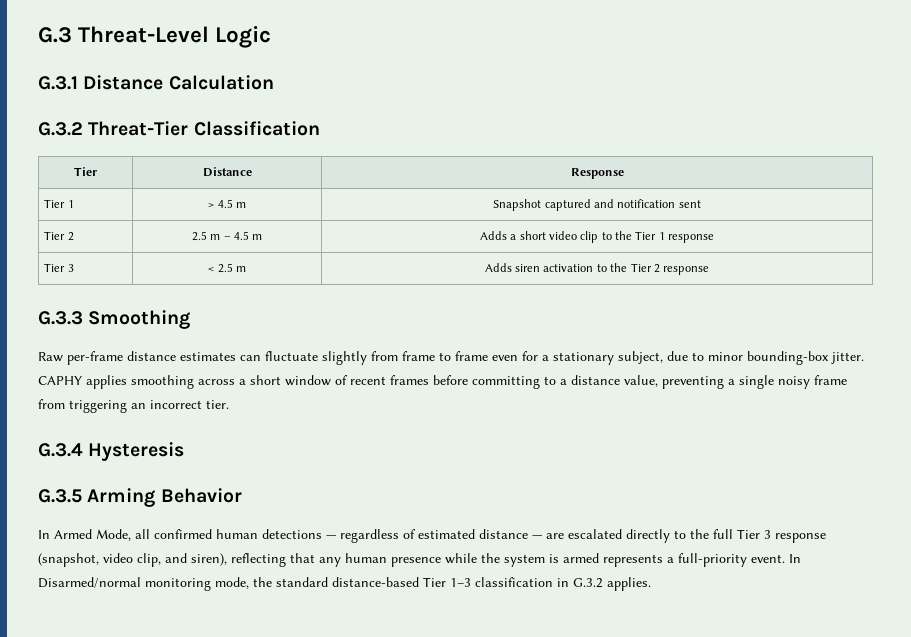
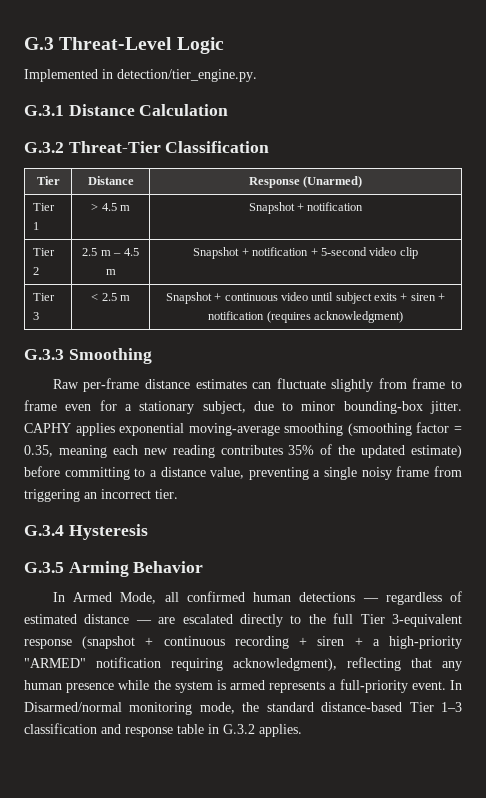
+ Implemented in detection/tier_engine.py.
- Tier | Distance | Response
+ Tier | Distance | Response (Unarmed)
- Tier 1 | > 4.5 m | Snapshot captured and notification sent
+ Tier 1 | > 4.5 m | Snapshot + notification
- Tier 2 | 2.5 m – 4.5 m | Adds a short video clip to the Tier 1 response
+ Tier 2 | 2.5 m – 4.5 m | Snapshot + notification + 5-second video clip
- Tier 3 | < 2.5 m | Adds siren activation to the Tier 2 response
+ Tier 3 | < 2.5 m | Snapshot + continuous video until subject exits + siren + notification (requires acknowledgment)
- CAPHY applies smoothing across a short window of recent frames before committing to a distance value, preventing a single noisy frame from triggering an incorrect tier.
+ CAPHY applies exponential moving-average smoothing (smoothing factor = 0.35, meaning each new reading contributes 35% of the updated estimate) before committing to a distance value, preventing a single noisy frame from triggering an incorrect tier.
- In Armed Mode, all confirmed human detections — regardless of estimated distance — are escalated directly to the full Tier 3 response (snapshot, video clip, and siren), reflecting that any human presence while the system is armed represents a full-priority event.
+ In Armed Mode, all confirmed human detections — regardless of estimated distance — are escalated directly to the full Tier 3-equivalent response (snapshot + continuous recording + siren + a high-priority "ARMED" notification requiring acknowledgment), reflecting that any human presence while the system is armed represents a full-priority event.
- In Disarmed/normal monitoring mode, the standard distance-based Tier 1–3 classification in G.3.2 applies.
+ In Disarmed/normal monitoring mode, the standard distance-based Tier 1–3 classification and response table in G.3.2 applies.

